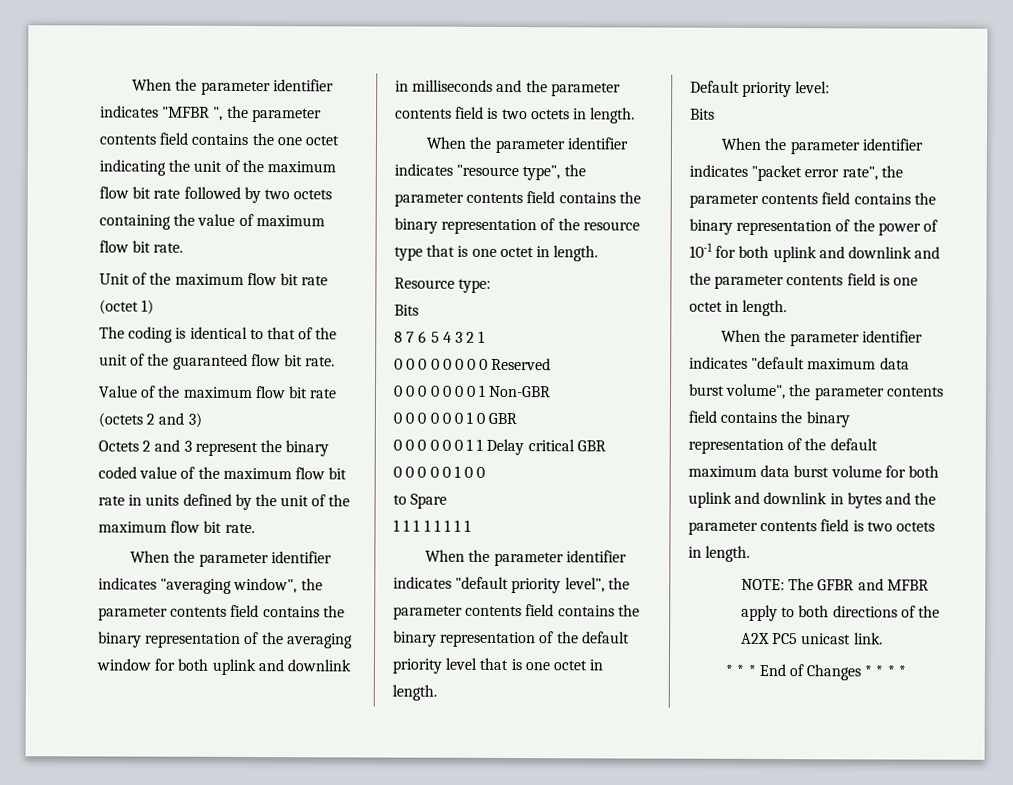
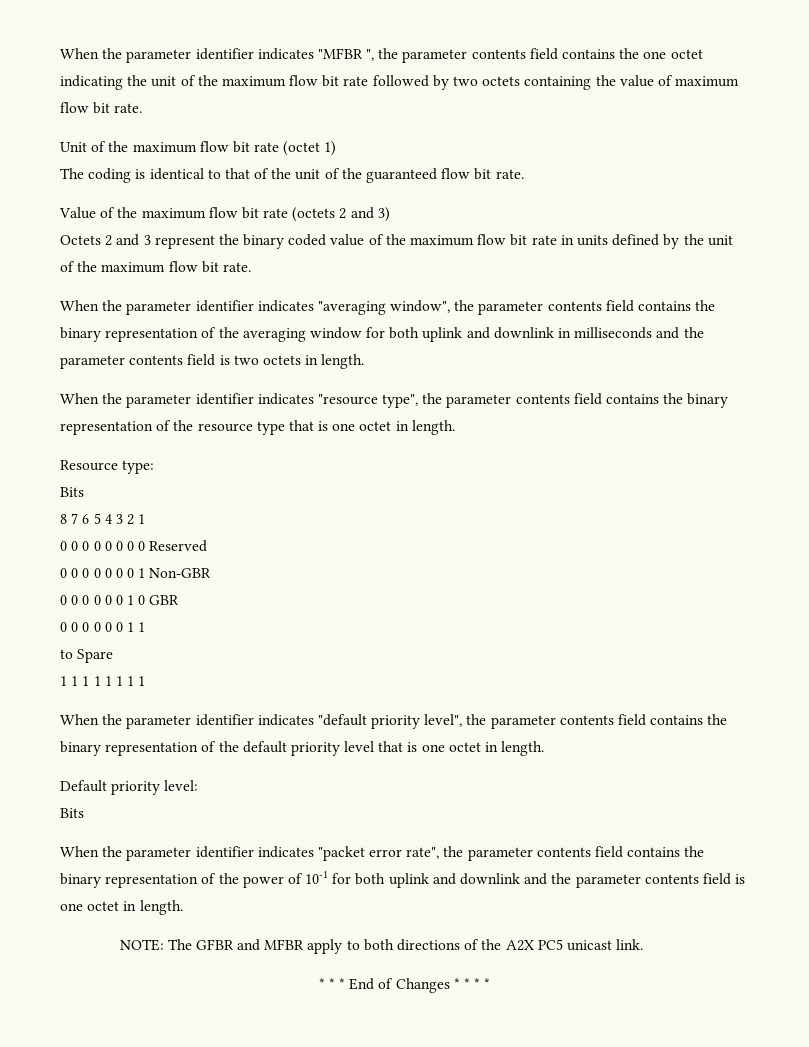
- 0 0 0 0 0 0 1 1 Delay critical GBR
- 0 0 0 0 0 1 0 0
+ 0 0 0 0 0 0 1 1
- When the parameter identifier indicates "default maximum data burst volume", the parameter contents field contains the binary representation of the default maximum data burst volume for both uplink and downlink in bytes and the parameter contents field is two octets in length.

